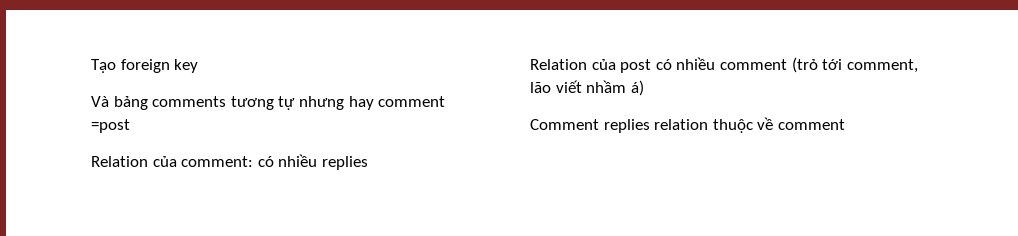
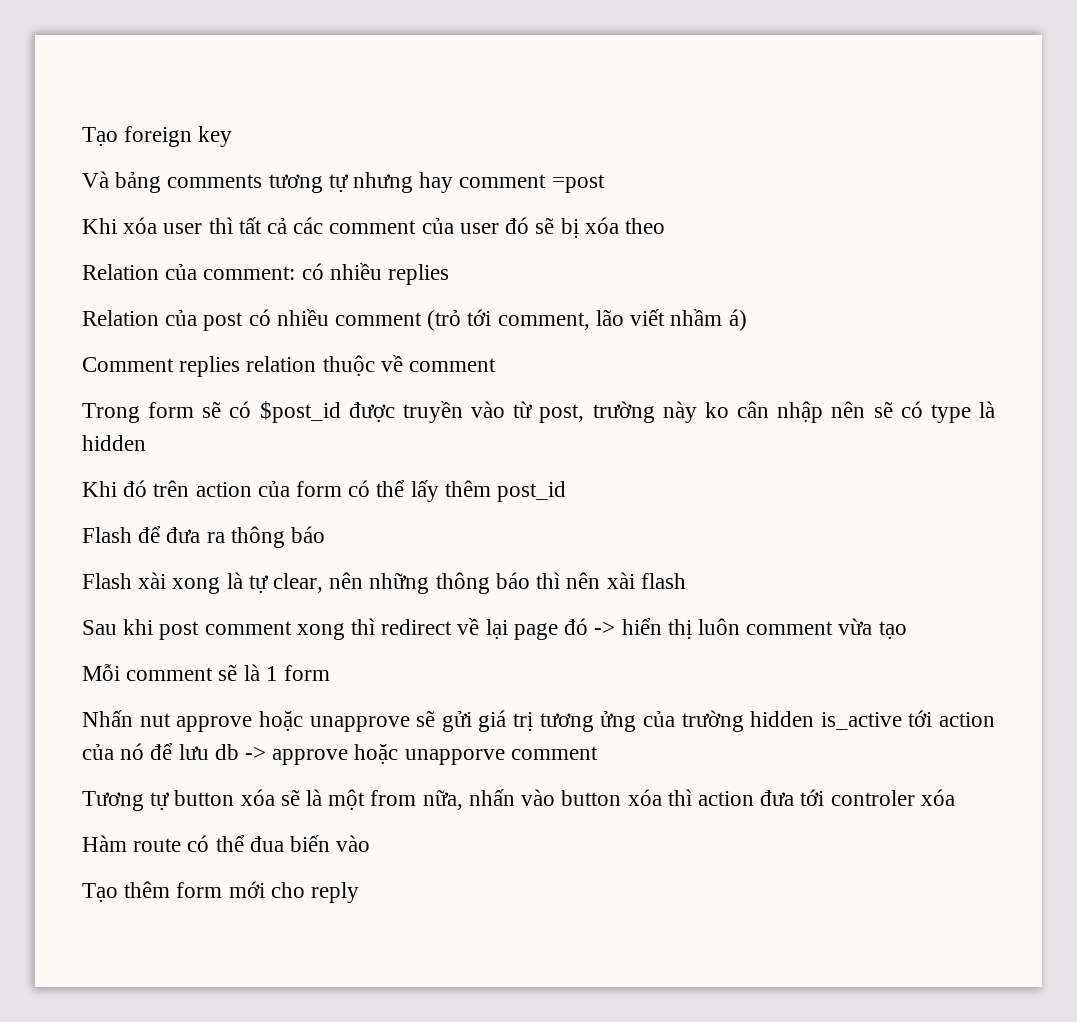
+ Khi xóa user thì tất cả các comment của user đó sẽ bị xóa theo
+ Trong form sẽ có $post_id được truyền vào từ post, trường này ko cân nhập nên sẽ có type là hidden
+ Khi đó trên action của form có thể lấy thêm post_id
+ Flash để đưa ra thông báo
+ Flash xài xong là tự clear, nên những thông báo thì nên xài flash
+ Sau khi post comment xong thì redirect về lại page đó -> hiển thị luôn comment vừa tạo
+ Mỗi comment sẽ là 1 form
+ Nhấn nut approve hoặc unapprove sẽ gửi giá trị tương ửng của trường hidden is_active tới action của nó để lưu db -> approve hoặc unapporve comment
+ Tương tự button xóa sẽ là một from nữa, nhấn vào button xóa thì action đưa tới controler xóa
+ Hàm route có thể đua biến vào
+ Tạo thêm form mới cho reply

